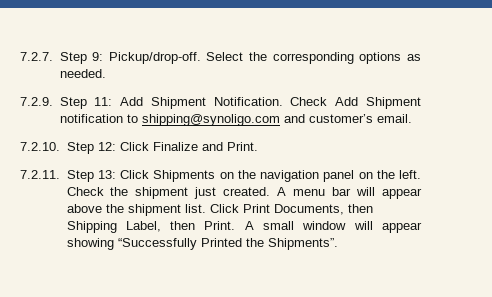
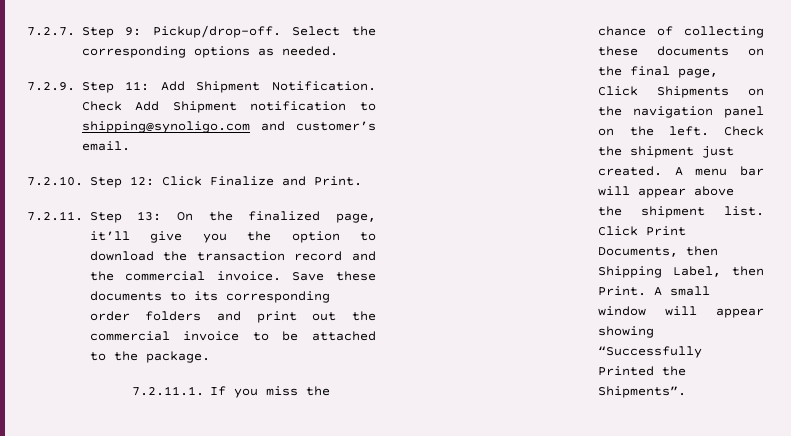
- 7.2.11. Step 13: Click Shipments on the navigation panel on the left.
+ 7.2.11. Step 13: On the finalized page, it’ll give you the option to download the transaction record and the commercial invoice. Save these documents to its corresponding order folders and print out the commercial invoice to be attached to the package.
+ 7.2.11.1. If you miss the chance of collecting these documents on the final page, Click Shipments on the navigation panel on the left.

